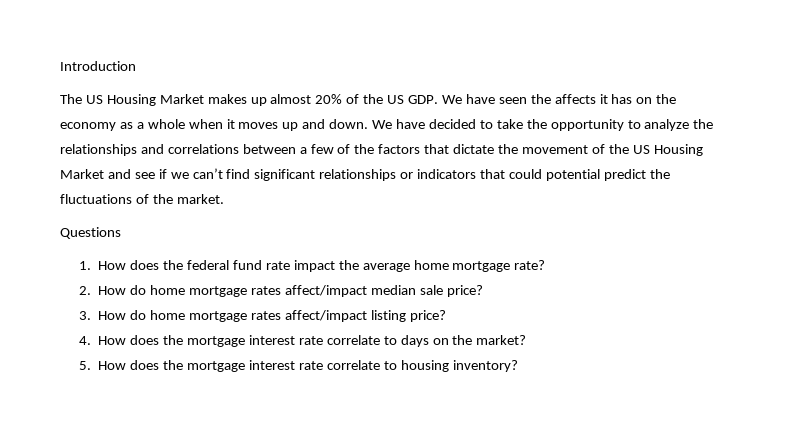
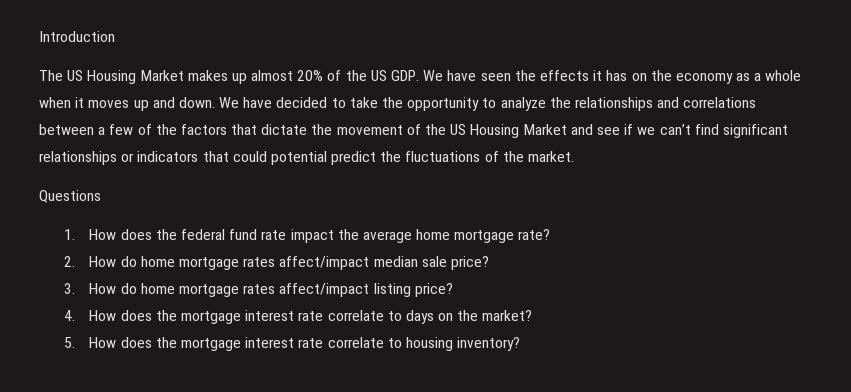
- The US Housing Market makes up almost 20% of the US GDP. We have seen the affects it has on the economy as a whole when it moves up and down.
+ The US Housing Market makes up almost 20% of the US GDP. We have seen the effects it has on the economy as a whole when it moves up and down.

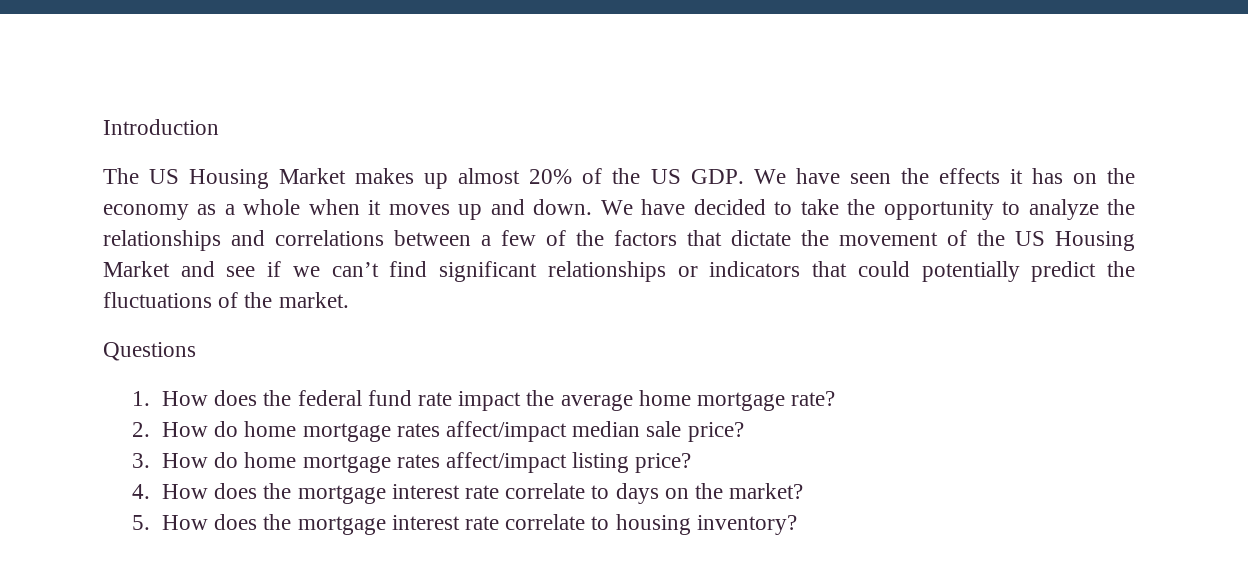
- We have decided to take the opportunity to analyze the relationships and correlations between a few of the factors that dictate the movement of the US Housing Market and see if we can’t find significant relationships or indicators that could potential predict the fluctuations of the market.
+ We have decided to take the opportunity to analyze the relationships and correlations between a few of the factors that dictate the movement of the US Housing Market and see if we can’t find significant relationships or indicators that could potentially predict the fluctuations of the market.

